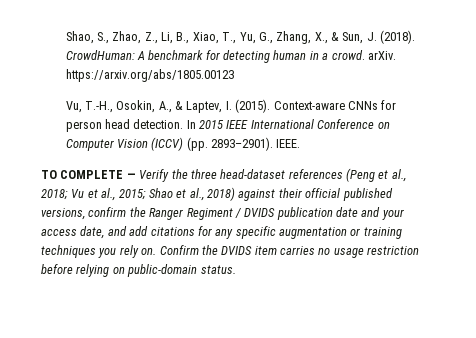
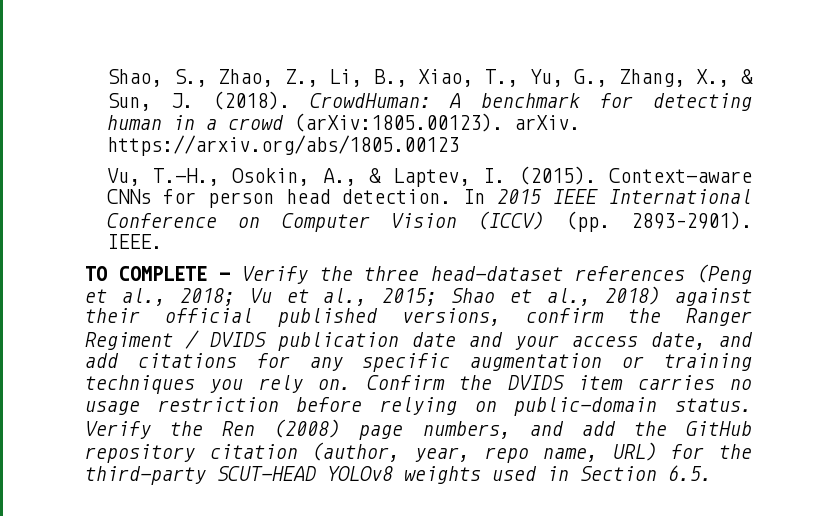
- CrowdHuman: A benchmark for detecting human in a crowd. arXiv. https://arxiv.org/abs/1805.00123
+ CrowdHuman: A benchmark for detecting human in a crowd (arXiv:1805.00123). arXiv. https://arxiv.org/abs/1805.00123
+ Verify the Ren (2008) page numbers, and add the GitHub repository citation (author, year, repo name, URL) for the third-party SCUT-HEAD YOLOv8 weights used in Section 6.5.

